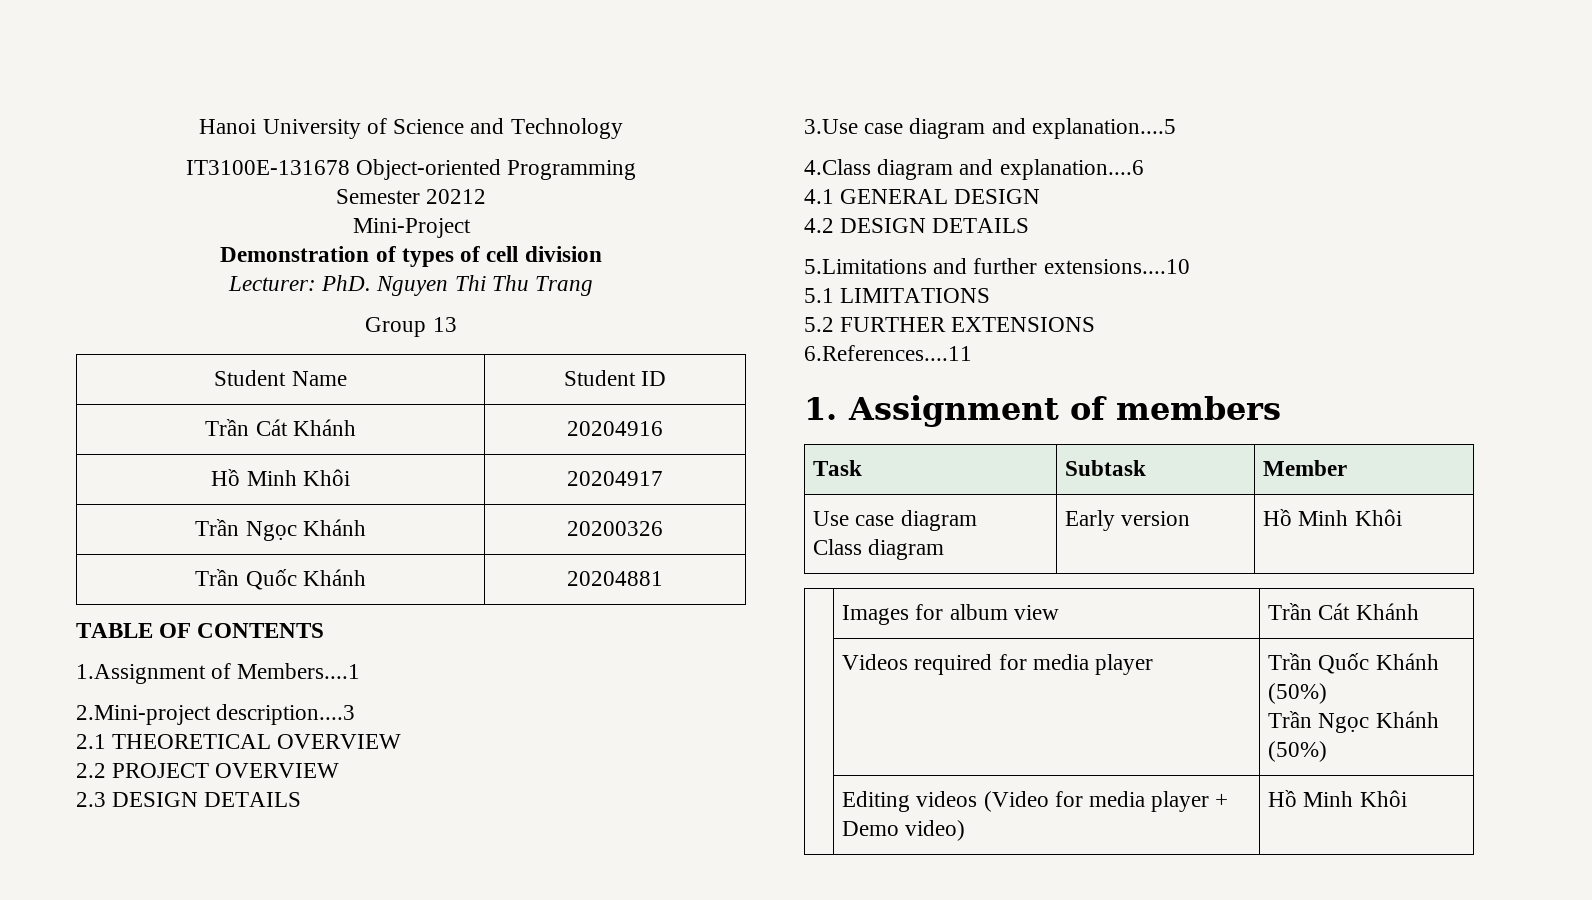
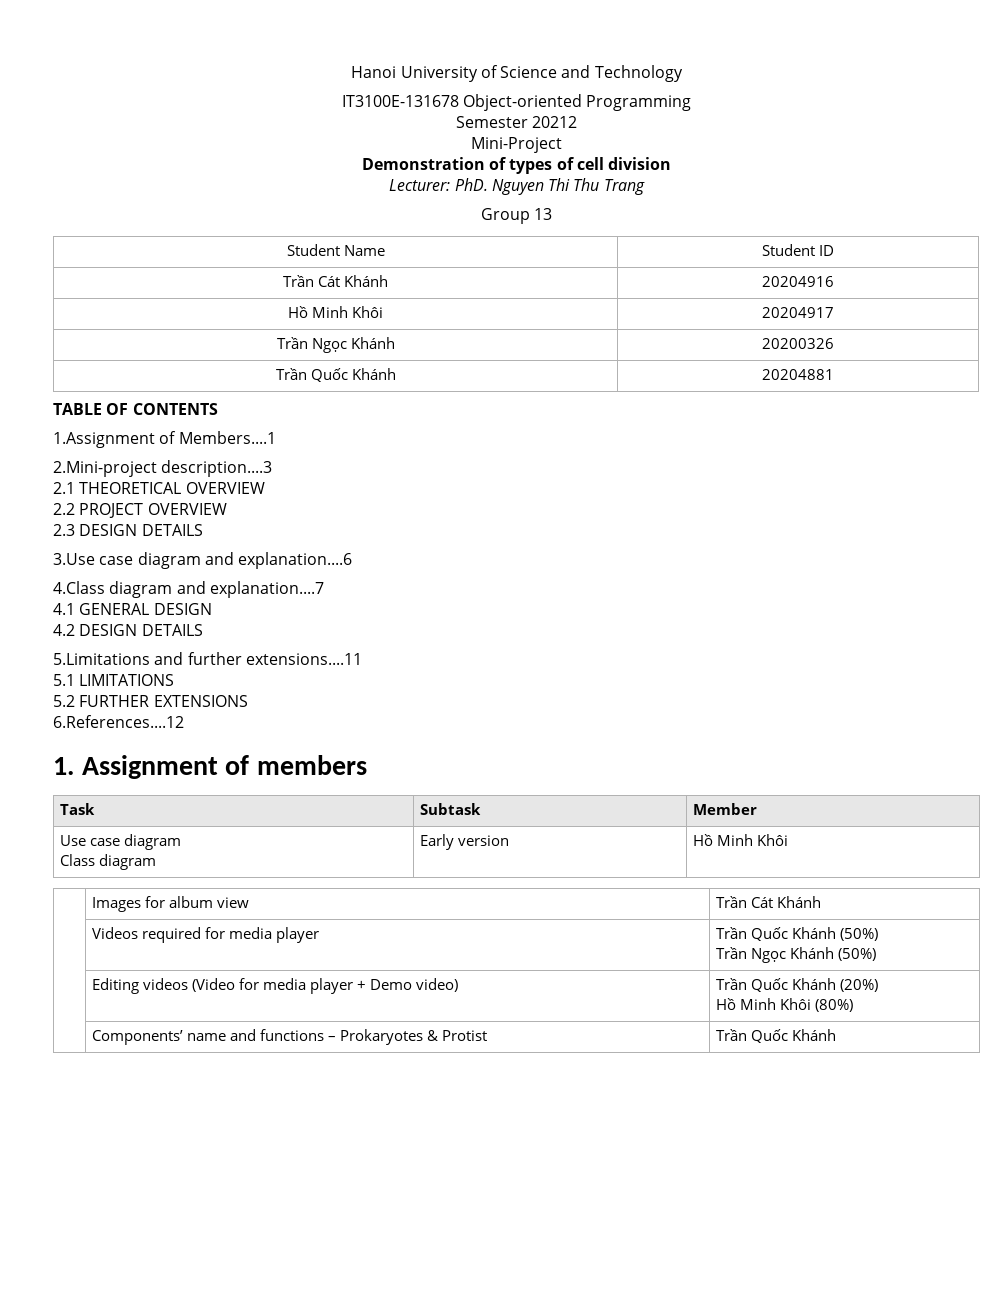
- 3.Use case diagram and explanation....5
+ 3.Use case diagram and explanation....6
- 4.Class diagram and explanation....6
+ 4.Class diagram and explanation....7
- 5.Limitations and further extensions....10
+ 5.Limitations and further extensions....11
- 6.References....11
+ 6.References....12
- | Editing videos (Video for media player + Demo video) | Hồ Minh Khôi
+ | Editing videos (Video for media player + Demo video) | Trần Quốc Khánh (20%)
+ Hồ Minh Khôi (80%)
+ | Components’ name and functions – Prokaryotes & Protist | Trần Quốc Khánh

